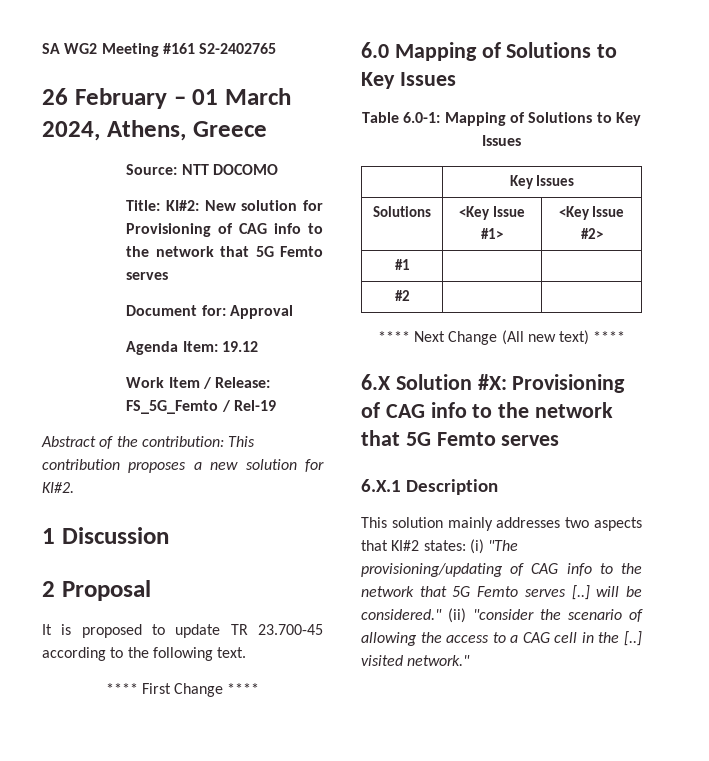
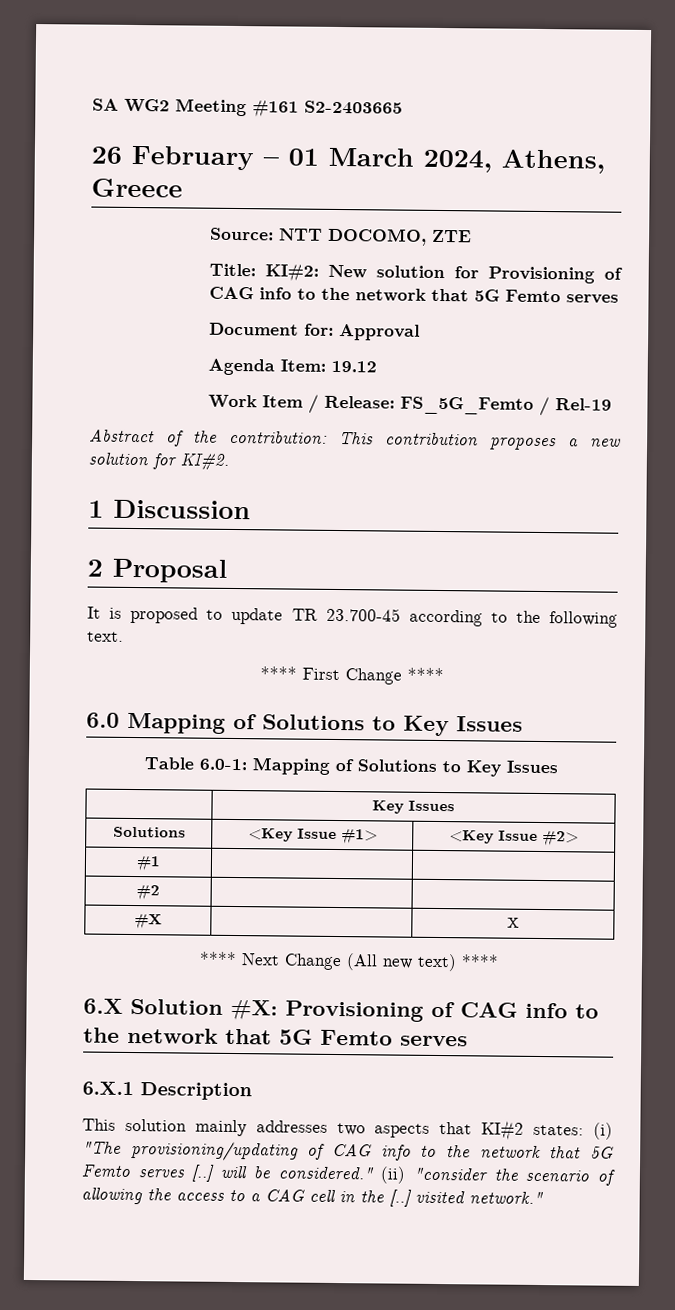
- SA WG2 Meeting #161 S2-2402765
+ SA WG2 Meeting #161 S2-2403665
- Source: NTT DOCOMO
+ Source: NTT DOCOMO, ZTE
+ #X | | X

